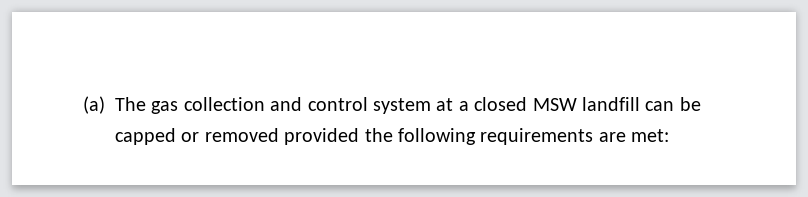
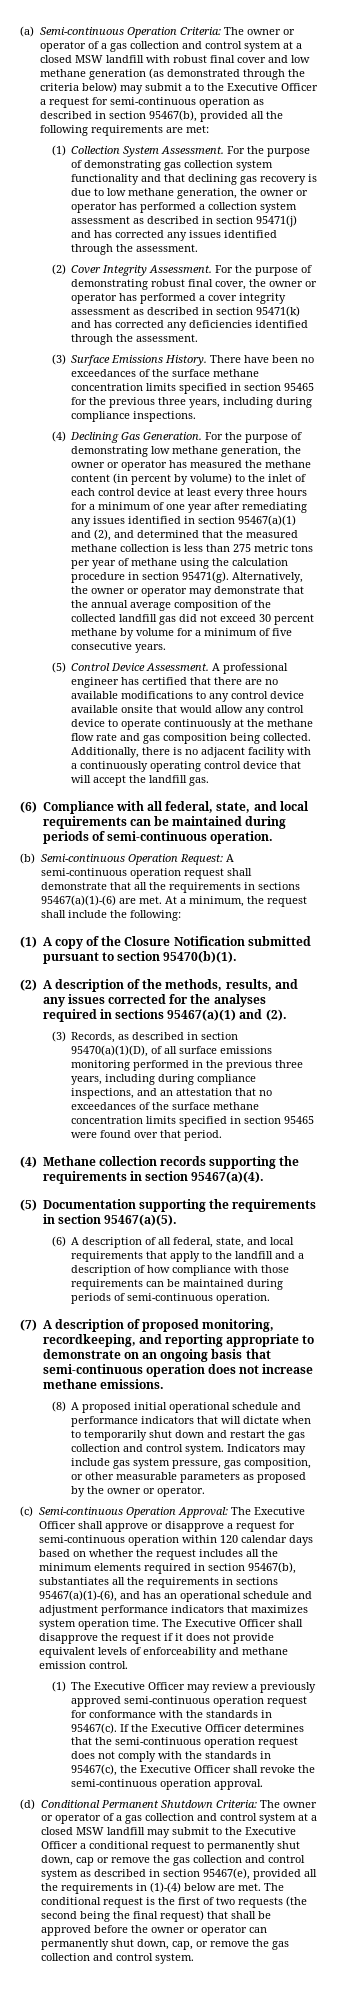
- (a) The gas collection and control system at a closed MSW landfill can be capped or removed provided the following requirements are met:
+ (a) Semi-continuous Operation Criteria: The owner or operator of a gas collection and control system at a closed MSW landfill with robust final cover and low methane generation (as demonstrated through the criteria below) may submit a to the Executive Officer a request for semi-continuous operation as described in section 95467(b), provided all the following requirements are met:
+ (1) Collection System Assessment. For the purpose of demonstrating gas collection system functionality and that declining gas recovery is due to low methane generation, the owner or operator has performed a collection system assessment as described in section 95471(j) and has corrected any issues identified through the assessment.
+ (2) Cover Integrity Assessment. For the purpose of demonstrating robust final cover, the owner or operator has performed a cover integrity assessment as described in section 95471(k) and has corrected any deficiencies identified through the assessment.
+ (3) Surface Emissions History. There have been no exceedances of the surface methane concentration limits specified in section 95465 for the previous three years, including during compliance inspections.
+ (4) Declining Gas Generation. For the purpose of demonstrating low methane generation, the owner or operator has measured the methane content (in percent by volume) to the inlet of each control device at least every three hours for a minimum of one year after remediating any issues identified in section 95467(a)(1) and (2), and determined that the measured methane collection is less than 275 metric tons per year of methane using the calculation procedure in section 95471(g). Alternatively, the owner or operator may demonstrate that the annual average composition of the collected landfill gas did not exceed 30 percent methane by volume for a minimum of five consecutive years.
+ (5) Control Device Assessment. A professional engineer has certified that there are no available modifications to any control device available onsite that would allow any control device to operate continuously at the methane flow rate and gas composition being collected. Additionally, there is no adjacent facility with a continuously operating control device that will accept the landfill gas.
+ (6) Compliance with all federal, state, and local requirements can be maintained during periods of semi-continuous operation.
+ (b) Semi-continuous Operation Request: A semi-continuous operation request shall demonstrate that all the requirements in sections 95467(a)(1)-(6) are met. At a minimum, the request shall include the following:
+ (1) A copy of the Closure Notification submitted pursuant to section 95470(b)(1).
+ (2) A description of the methods, results, and any issues corrected for the analyses required in sections 95467(a)(1) and (2).
+ (3) Records, as described in section 95470(a)(1)(D), of all surface emissions monitoring performed in the previous three years, including during compliance inspections, and an attestation that no exceedances of the surface methane concentration limits specified in section 95465 were found over that period.
+ (4) Methane collection records supporting the requirements in section 95467(a)(4).
+ (5) Documentation supporting the requirements in section 95467(a)(5).
+ (6) A description of all federal, state, and local requirements that apply to the landfill and a description of how compliance with those requirements can be maintained during periods of semi-continuous operation.
+ (7) A description of proposed monitoring, recordkeeping, and reporting appropriate to demonstrate on an ongoing basis that semi-continuous operation does not increase methane emissions.
+ (8) A proposed initial operational schedule and performance indicators that will dictate when to temporarily shut down and restart the gas collection and control system. Indicators may include gas system pressure, gas composition, or other measurable parameters as proposed by the owner or operator.
+ (c) Semi-continuous Operation Approval: The Executive Officer shall approve or disapprove a request for semi-continuous operation within 120 calendar days based on whether the request includes all the minimum elements required in section 95467(b), substantiates all the requirements in sections 95467(a)(1)-(6), and has an operational schedule and adjustment performance indicators that maximizes system operation time. The Executive Officer shall disapprove the request if it does not provide equivalent levels of enforceability and methane emission control.
+ (1) The Executive Officer may review a previously approved semi-continuous operation request for conformance with the standards in 95467(c). If the Executive Officer determines that the semi-continuous operation request does not comply with the standards in 95467(c), the Executive Officer shall revoke the semi-continuous operation approval.
+ (d) Conditional Permanent Shutdown Criteria: The owner or operator of a gas collection and control system at a closed MSW landfill may submit to the Executive Officer a conditional request to permanently shut down, cap or remove the gas collection and control system as described in section 95467(e), provided all the requirements in (1)-(4) below are met. The conditional request is the first of two requests (the second being the final request) that shall be approved before the owner or operator can permanently shut down, cap, or remove the gas collection and control system.

